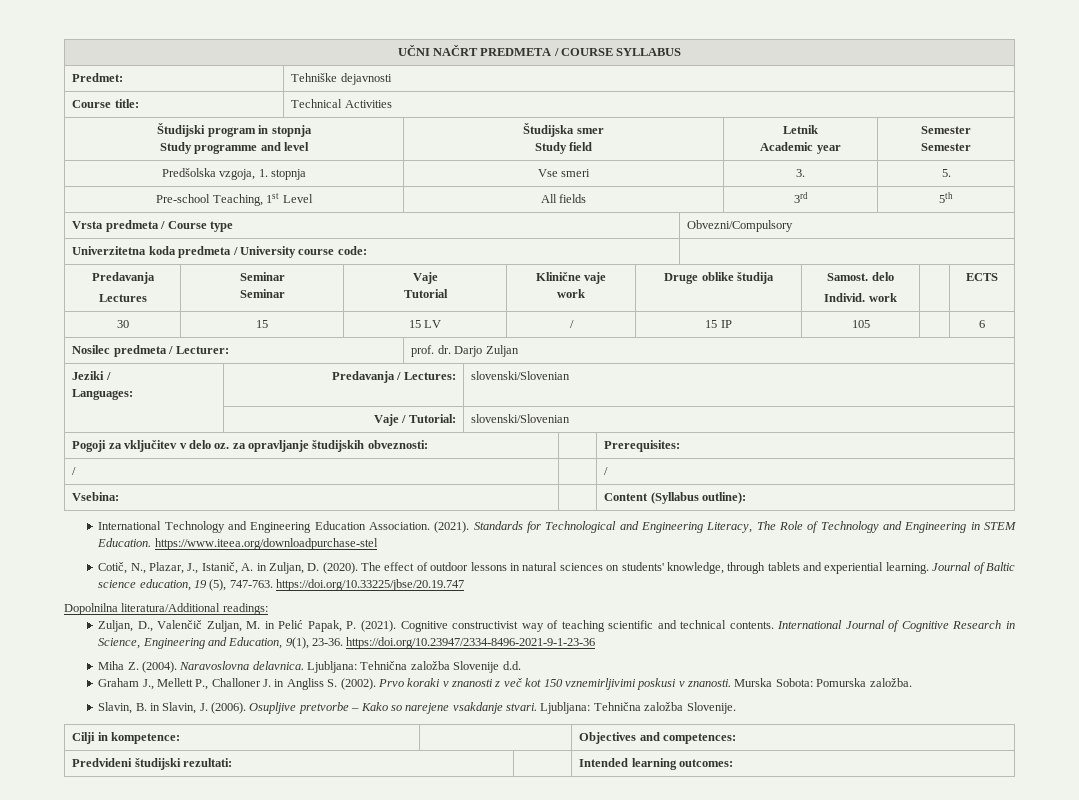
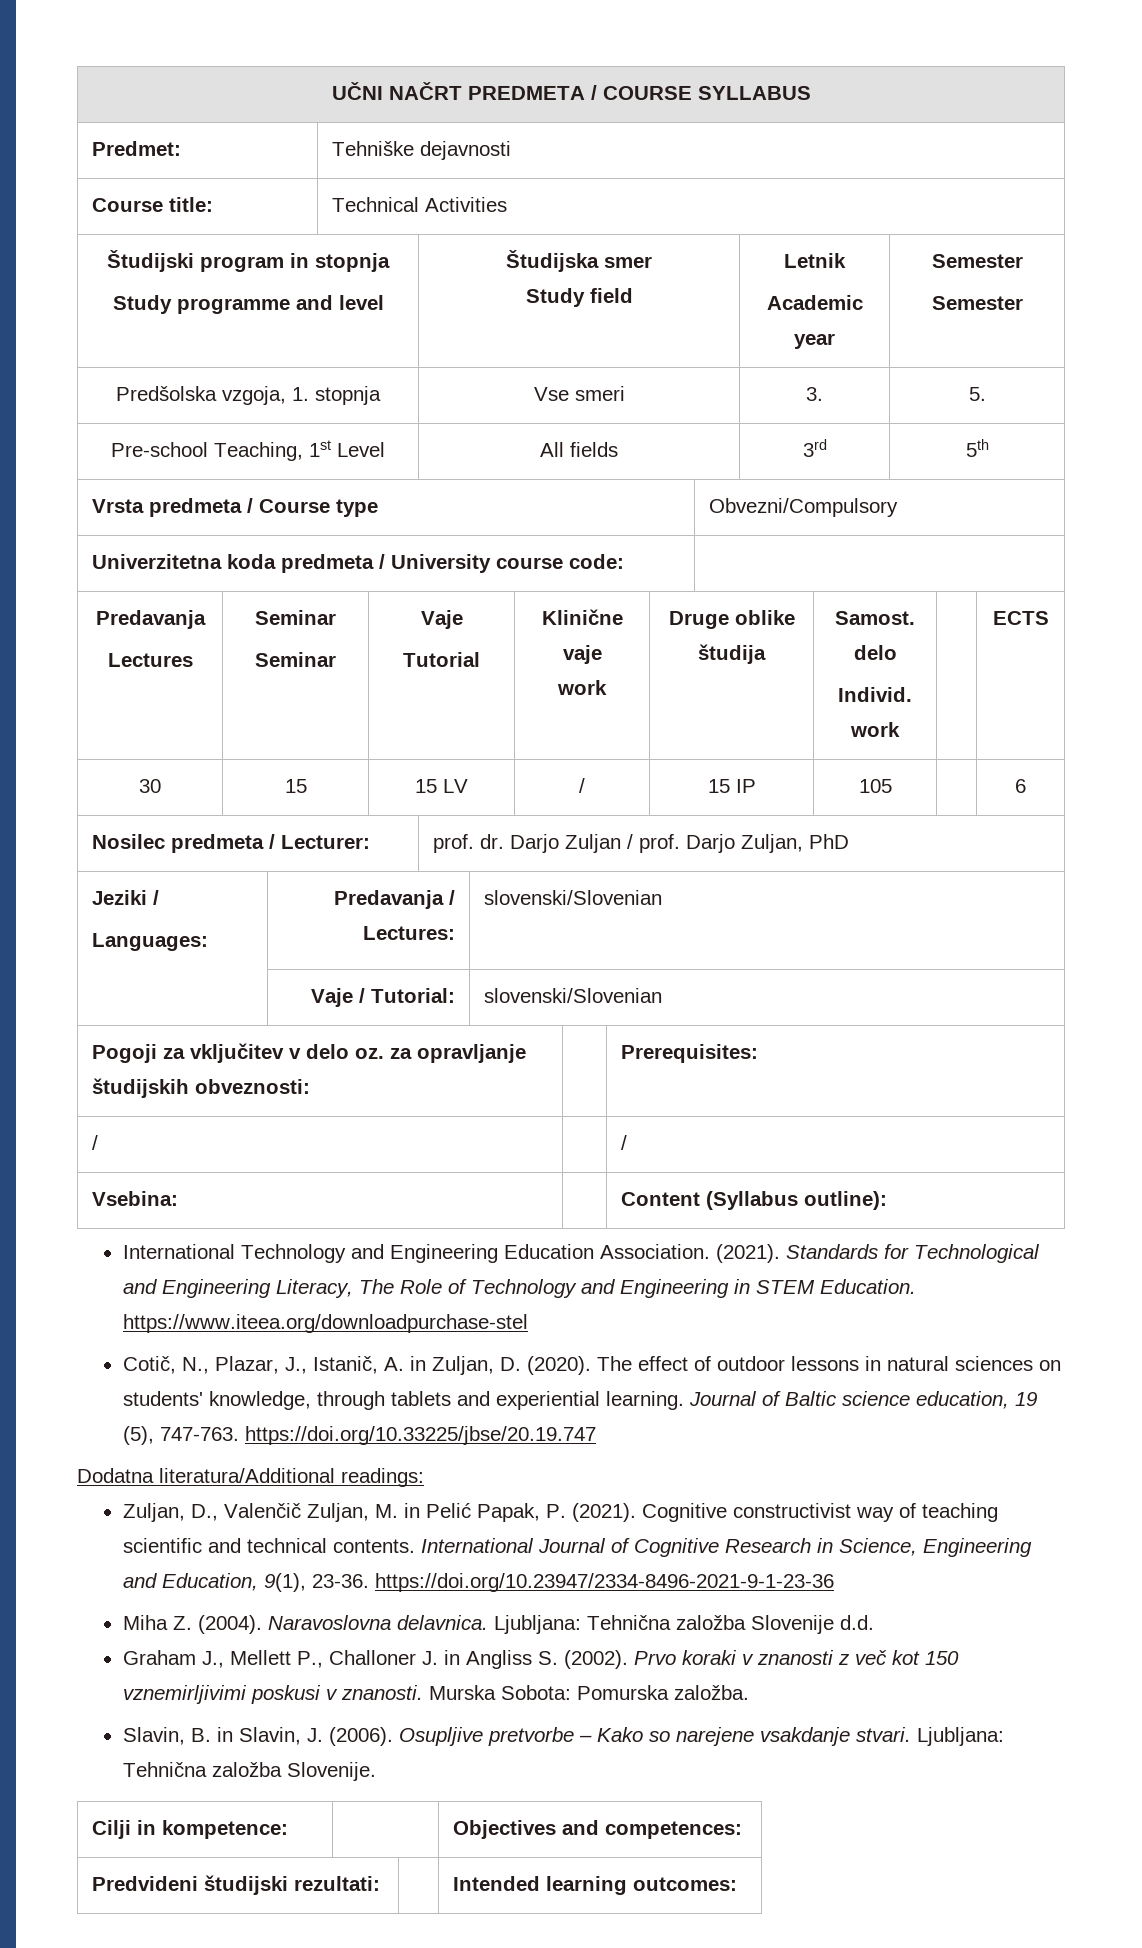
- Nosilec predmeta / Lecturer: | prof. dr. Darjo Zuljan
+ Nosilec predmeta / Lecturer: | prof. dr. Darjo Zuljan / prof. Darjo Zuljan, PhD
- Dopolnilna literatura/Additional readings:
+ Dodatna literatura/Additional readings:

